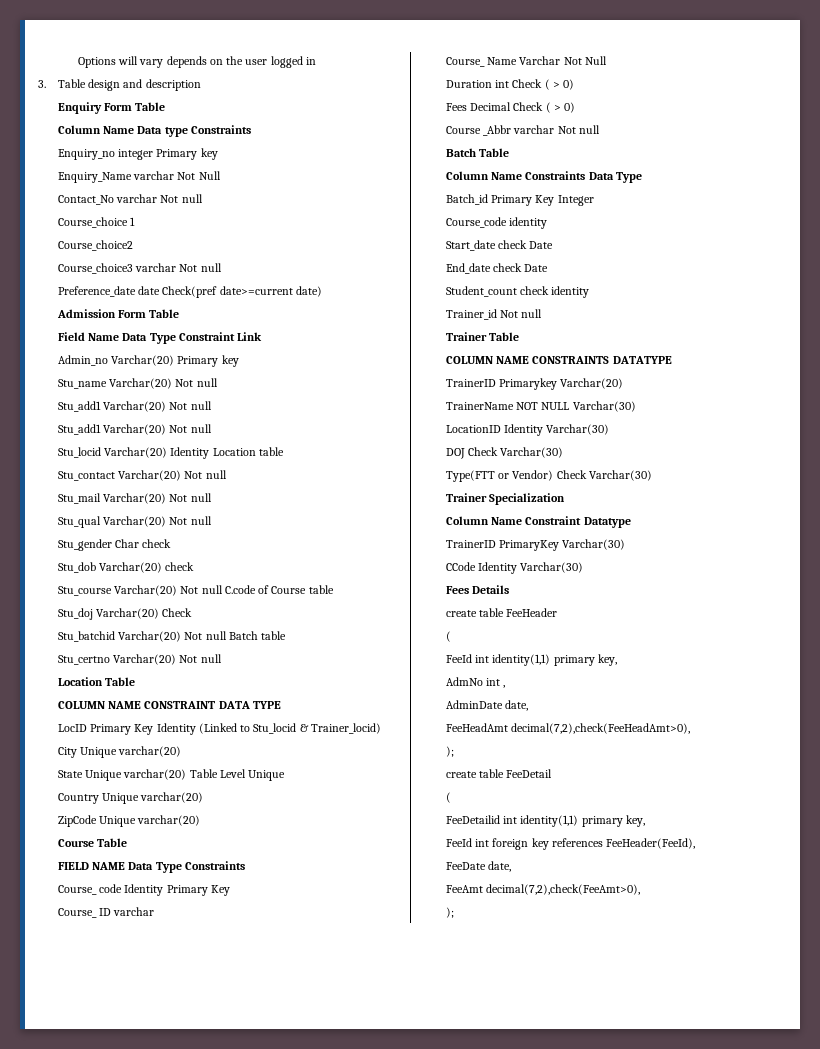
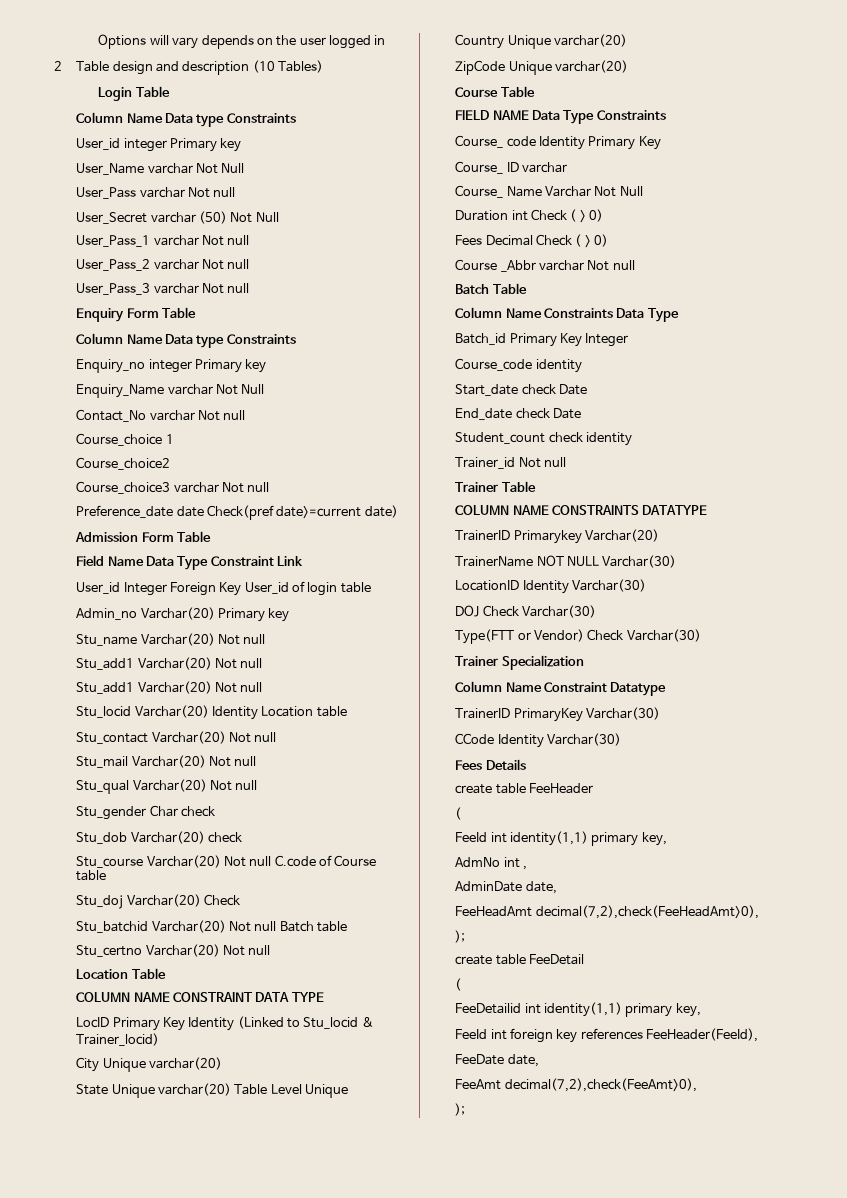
- 3. Table design and description
+ 2 Table design and description (10 Tables)
+ Login Table
+ Column Name Data type Constraints
+ User_id integer Primary key
+ User_Name varchar Not Null
+ User_Pass varchar Not null
+ User_Secret varchar (50) Not Null
+ User_Pass_1 varchar Not null
+ User_Pass_2 varchar Not null
+ User_Pass_3 varchar Not null
+ User_id Integer Foreign Key User_id of login table

